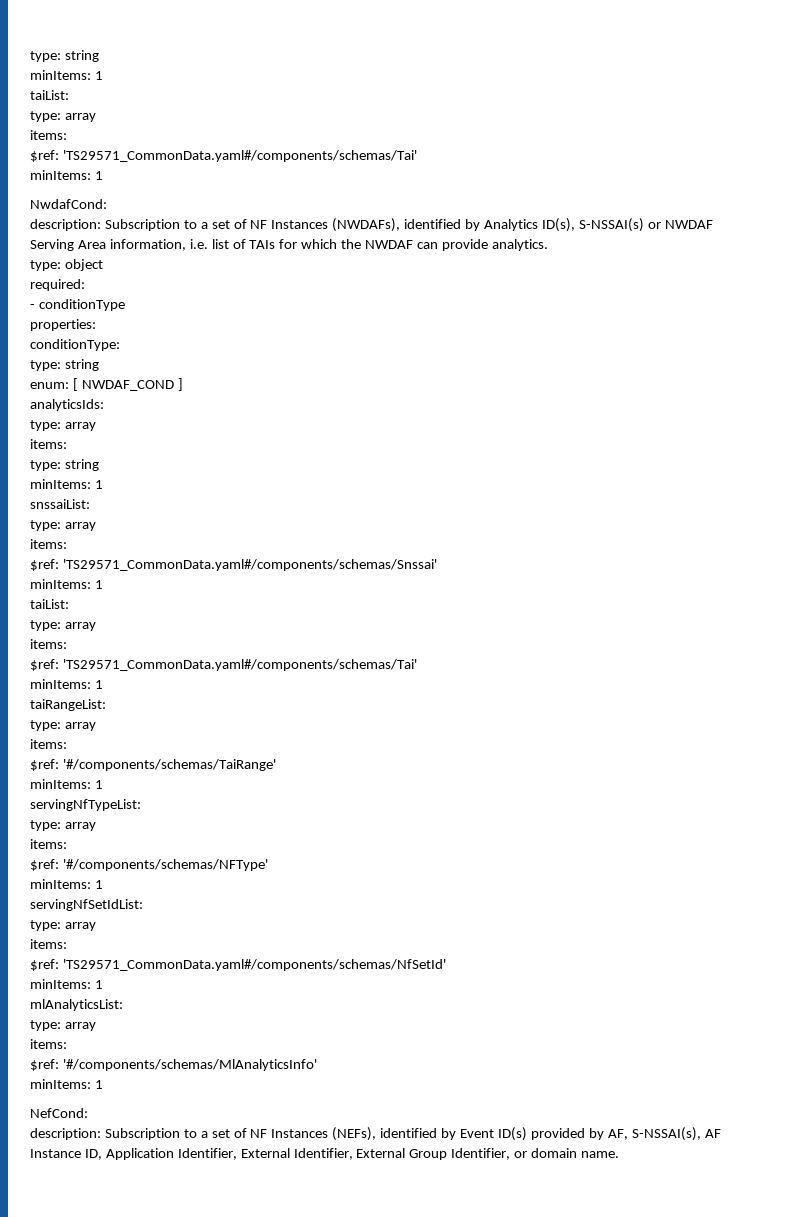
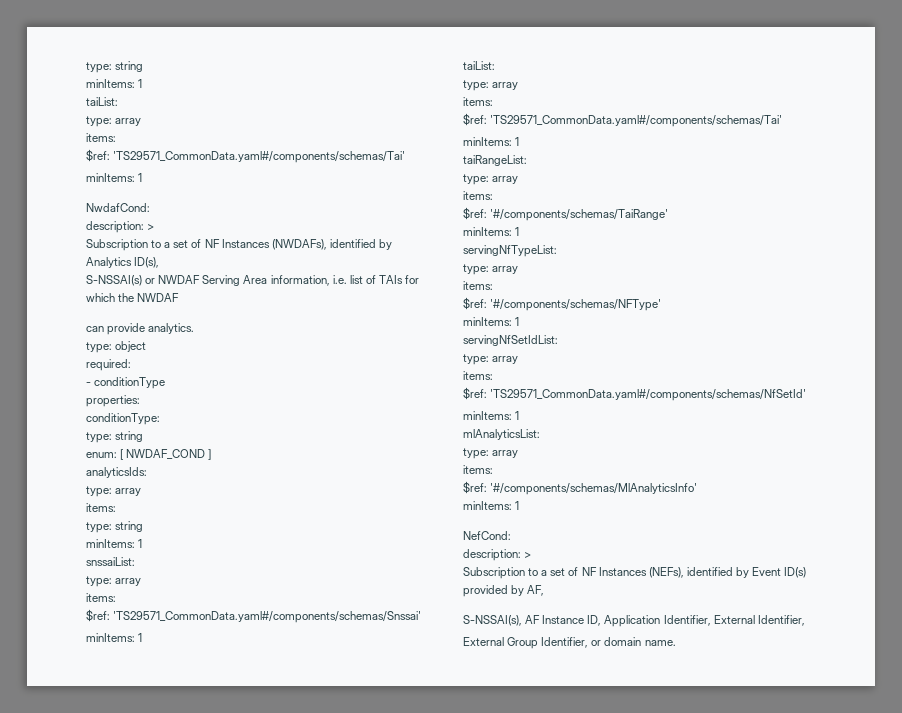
  NwdafCond:
- description: Subscription to a set of NF Instances (NWDAFs), identified by Analytics ID(s), S-NSSAI(s) or NWDAF Serving Area information, i.e. list of TAIs for which the NWDAF can provide analytics.
+ description: >
+ Subscription to a set of NF Instances (NWDAFs), identified by Analytics ID(s),
+ S-NSSAI(s) or NWDAF Serving Area information, i.e. list of TAIs for which the NWDAF
+ can provide analytics.
  NefCond:
- description: Subscription to a set of NF Instances (NEFs), identified by Event ID(s) provided by AF, S-NSSAI(s), AF Instance ID, Application Identifier, External Identifier, External Group Identifier, or domain name.
+ description: >
+ Subscription to a set of NF Instances (NEFs), identified by Event ID(s) provided by AF,
+ S-NSSAI(s), AF Instance ID, Application Identifier, External Identifier,
+ External Group Identifier, or domain name.

